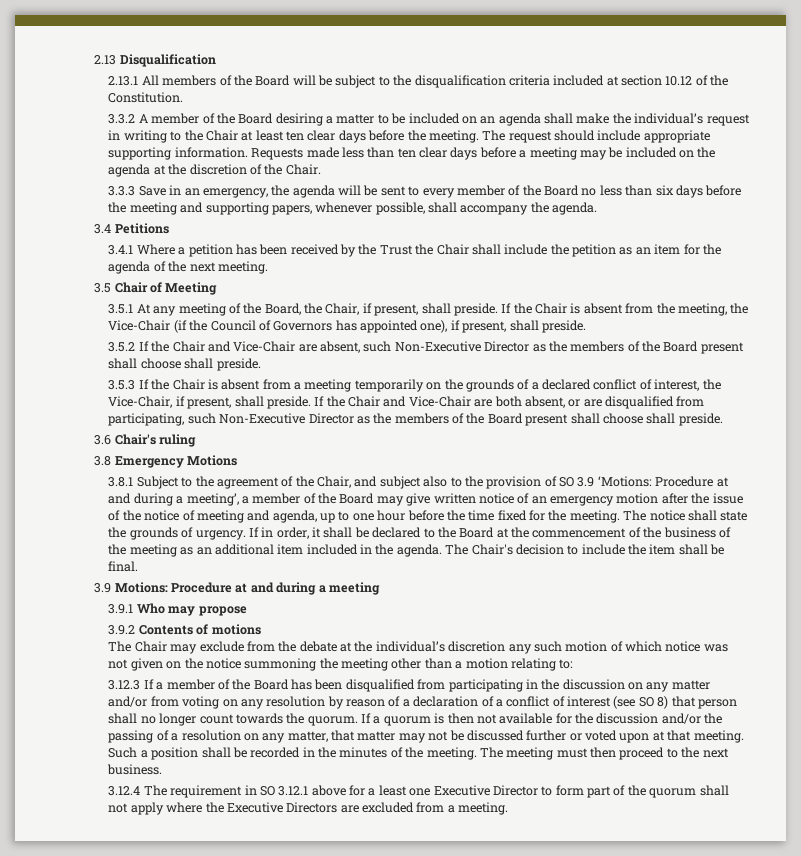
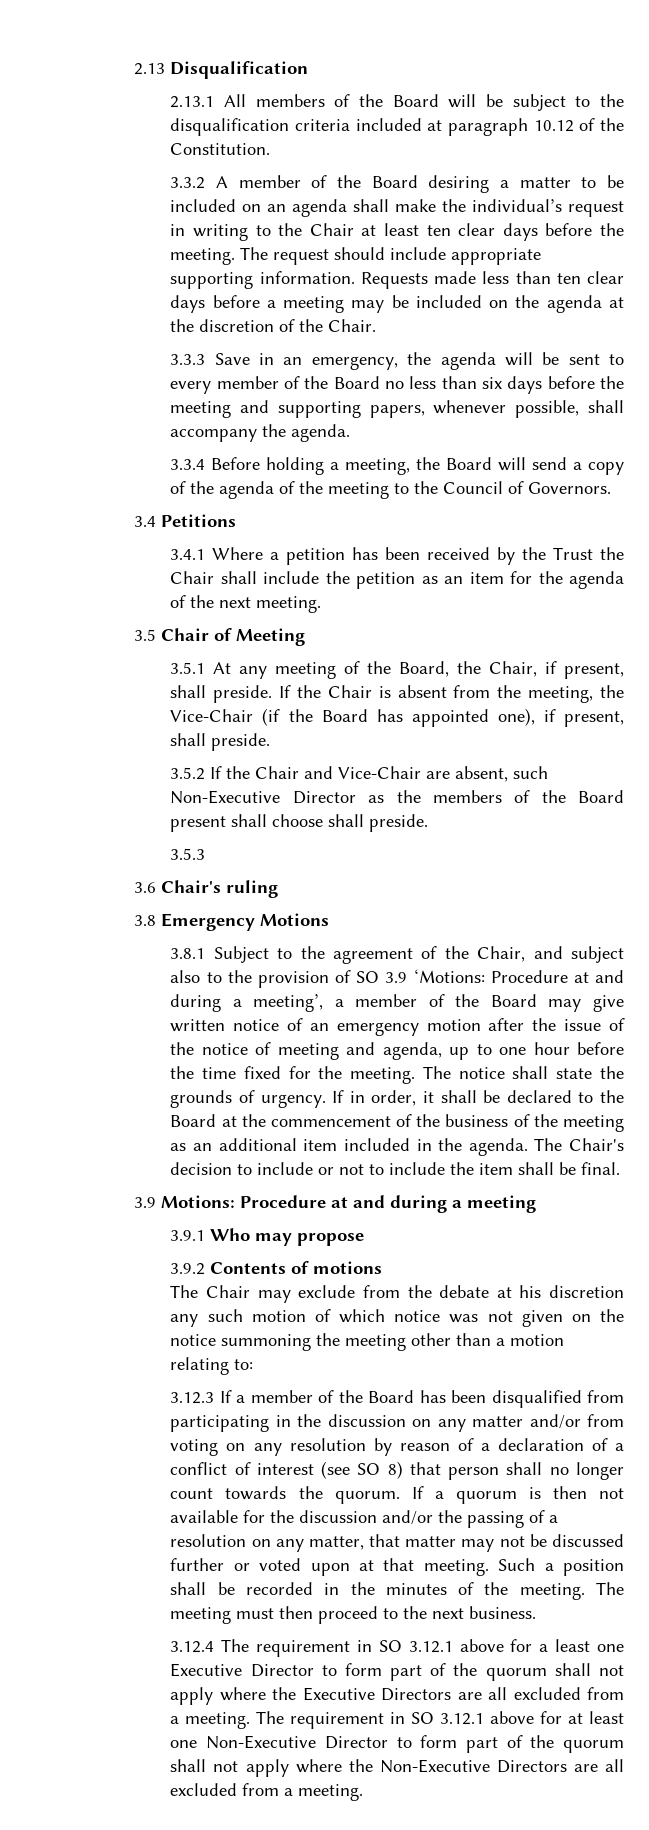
- 2.13.1 All members of the Board will be subject to the disqualification criteria included at section 10.12 of the Constitution.
+ 2.13.1 All members of the Board will be subject to the disqualification criteria included at paragraph 10.12 of the Constitution.
+ 3.3.4 Before holding a meeting, the Board will send a copy of the agenda of the meeting to the Council of Governors.
- If the Chair is absent from the meeting, the Vice-Chair (if the Council of Governors has appointed one), if present, shall preside.
+ If the Chair is absent from the meeting, the Vice-Chair (if the Board has appointed one), if present, shall preside.
- 3.5.3 If the Chair is absent from a meeting temporarily on the grounds of a declared conflict of interest, the Vice-Chair, if present, shall preside. If the Chair and Vice-Chair are both absent, or are disqualified from participating, such Non-Executive Director as the members of the Board present shall choose shall preside.
+ 3.5.3
- The Chair's decision to include the item shall be final.
+ The Chair's decision to include or not to include the item shall be final.
- The Chair may exclude from the debate at the individual’s discretion any such motion of which notice was not given on the notice summoning the meeting other than a motion relating to:
+ The Chair may exclude from the debate at his discretion any such motion of which notice was not given on the notice summoning the meeting other than a motion relating to:
- 3.12.4 The requirement in SO 3.12.1 above for a least one Executive Director to form part of the quorum shall not apply where the Executive Directors are excluded from a meeting.
+ 3.12.4 The requirement in SO 3.12.1 above for a least one Executive Director to form part of the quorum shall not apply where the Executive Directors are all excluded from a meeting. The requirement in SO 3.12.1 above for at least one Non-Executive Director to form part of the quorum shall not apply where the Non-Executive Directors are all excluded from a meeting.

